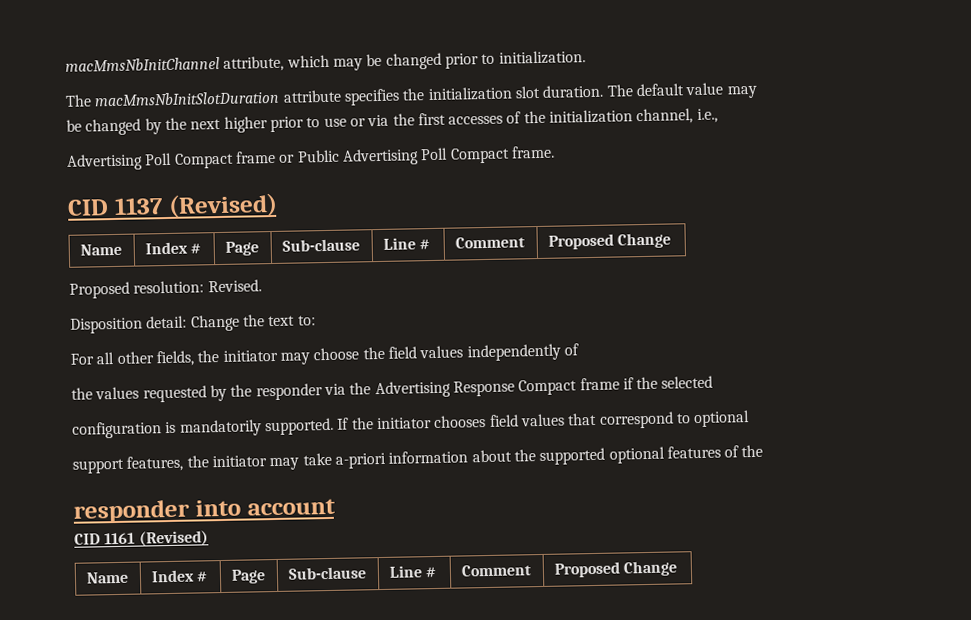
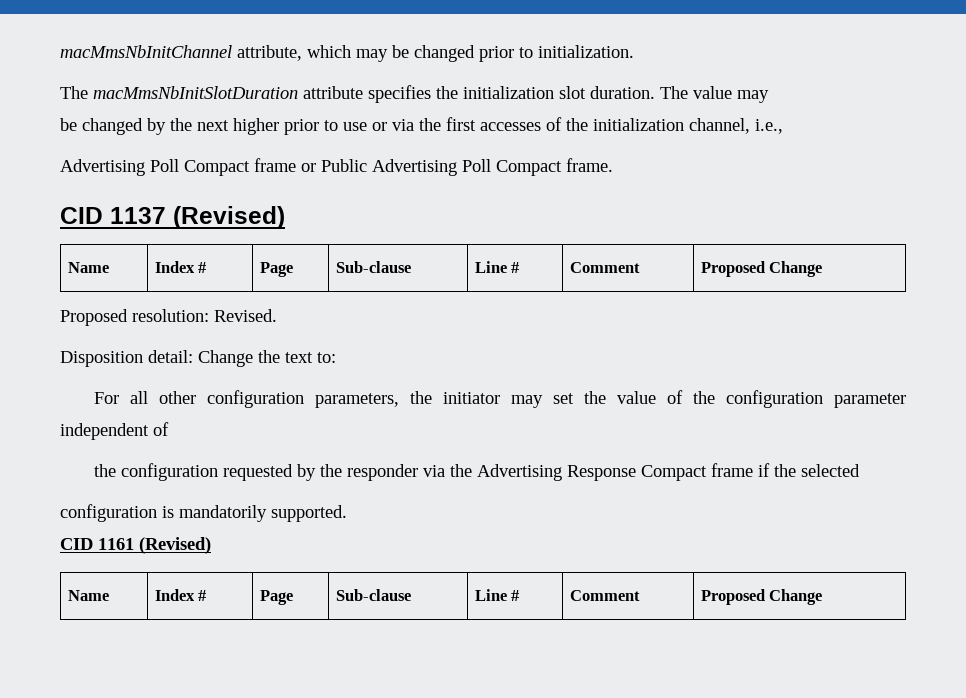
- The default value may
+ The value may
- For all other fields, the initiator may choose the field values independently of
+ For all other configuration parameters, the initiator may set the value of the configuration parameter independent of
- the values requested by the responder via the Advertising Response Compact frame if the selected
+ the configuration requested by the responder via the Advertising Response Compact frame if the selected
- If the initiator chooses field values that correspond to optional
- support features, the initiator may take a-priori information about the supported optional features of the
- responder into account

